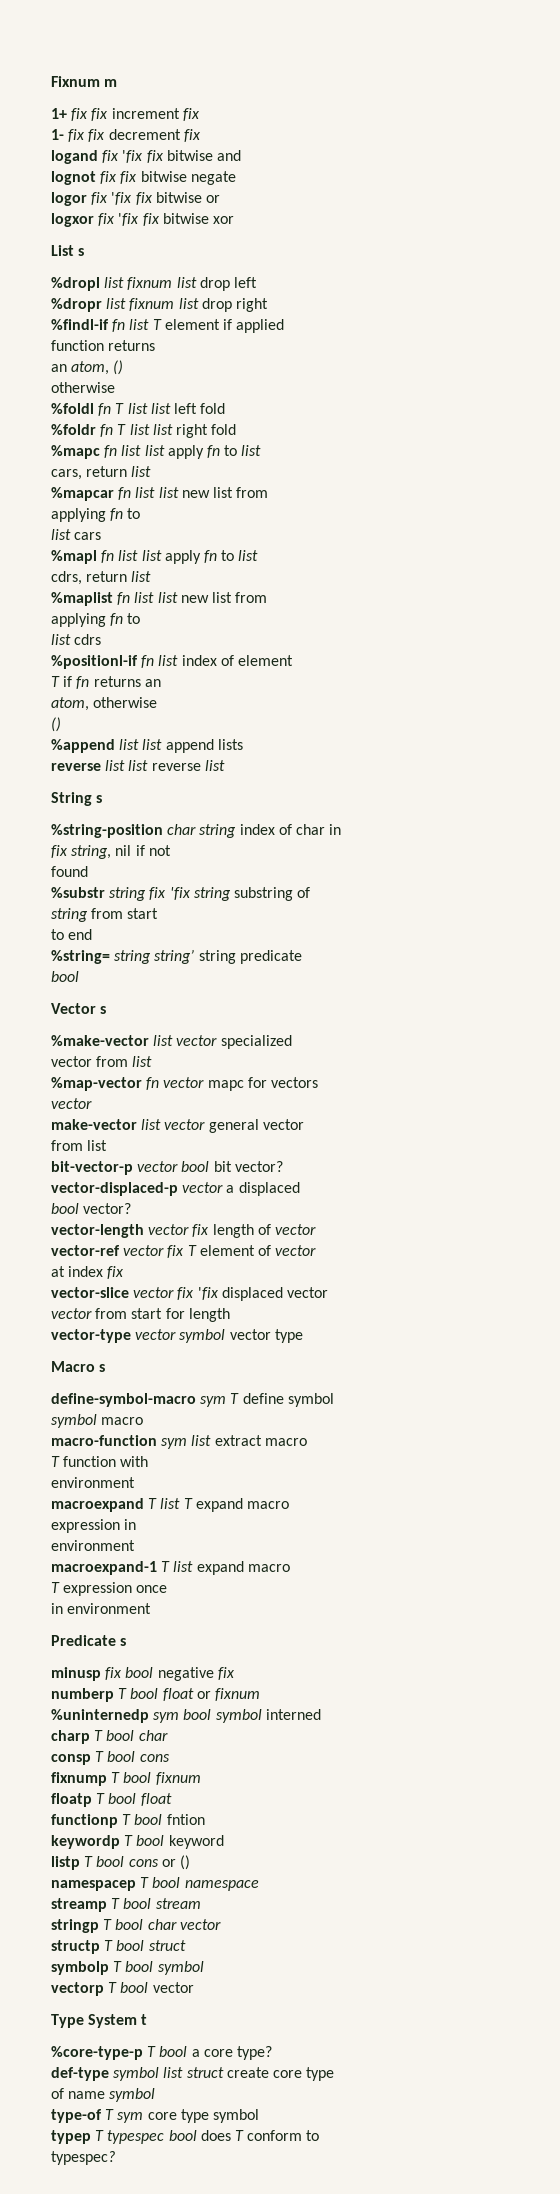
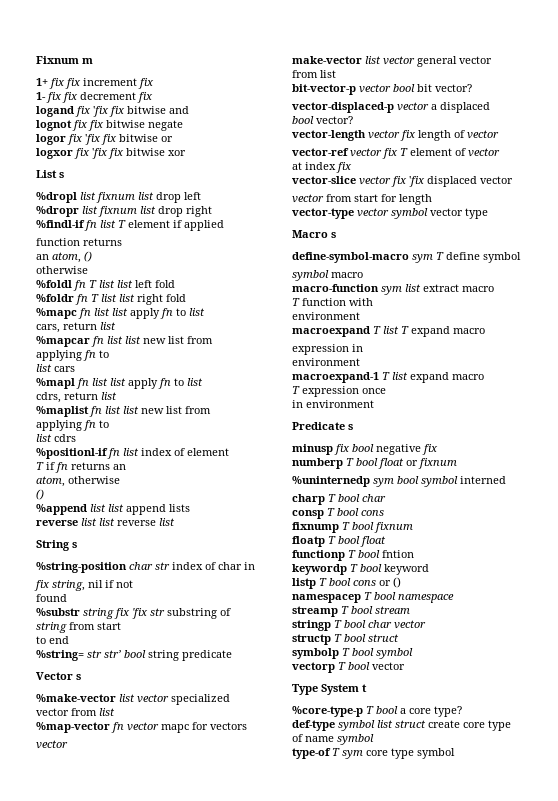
- %string-position char string index of char in
+ %string-position char str index of char in
- %substr string fix 'fix string substring of
+ %substr string fix 'fix str substring of
- %string= string string’ string predicate
- bool
+ %string= str str’ bool string predicate
- typep T typespec bool does T conform to
- typespec?

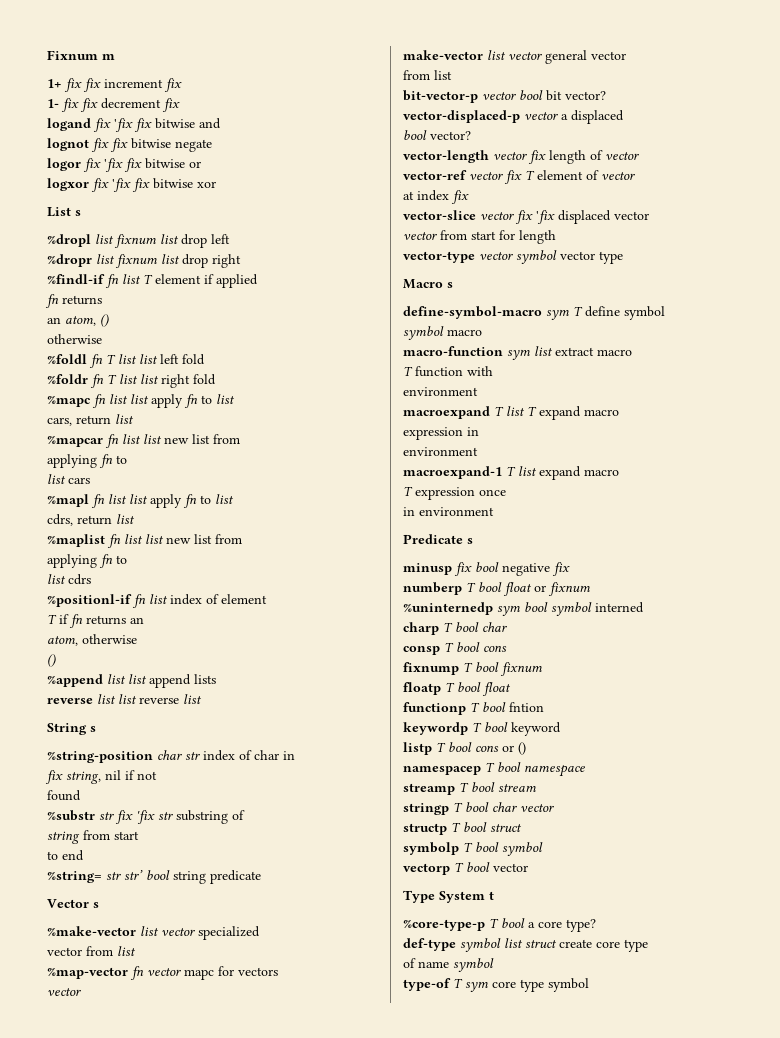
  %findl-if fn list T element if applied
- function returns
+ fn returns
- %substr string fix 'fix str substring of
+ %substr str fix 'fix str substring of

